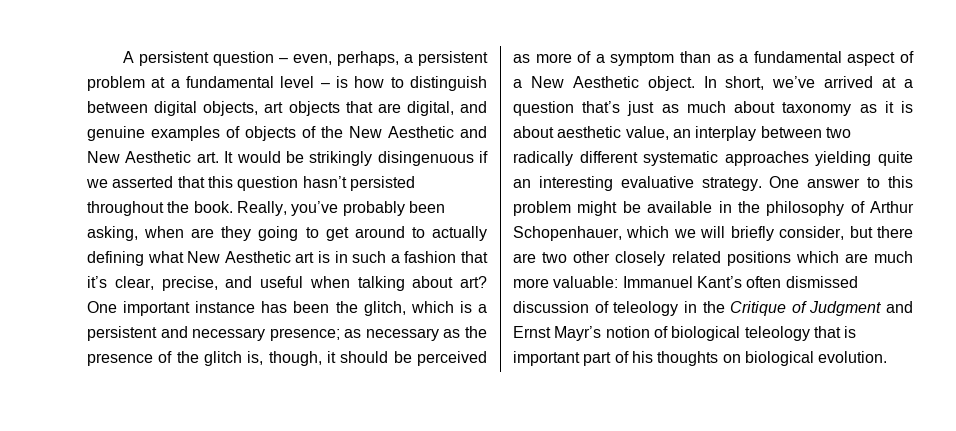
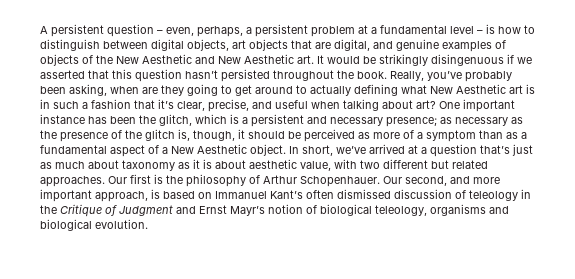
- In short, we’ve arrived at a question that’s just as much about taxonomy as it is about aesthetic value, an interplay between two radically different systematic approaches yielding quite an interesting evaluative strategy. One answer to this problem might be available in the philosophy of Arthur Schopenhauer, which we will briefly consider, but there are two other closely related positions which are much more valuable: Immanuel Kant’s often dismissed discussion of teleology in the Critique of Judgment and Ernst Mayr’s notion of biological teleology that is important part of his thoughts on biological evolution.
+ In short, we’ve arrived at a question that’s just as much about taxonomy as it is about aesthetic value, with two different but related approaches. Our first is the philosophy of Arthur Schopenhauer. Our second, and more important approach, is based on Immanuel Kant’s often dismissed discussion of teleology in the Critique of Judgment and Ernst Mayr’s notion of biological teleology, organisms and biological evolution.

